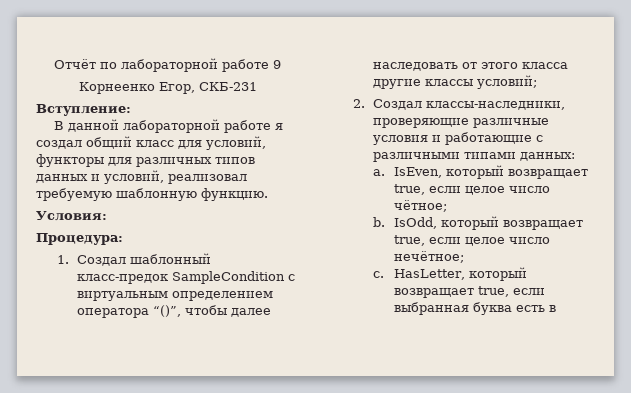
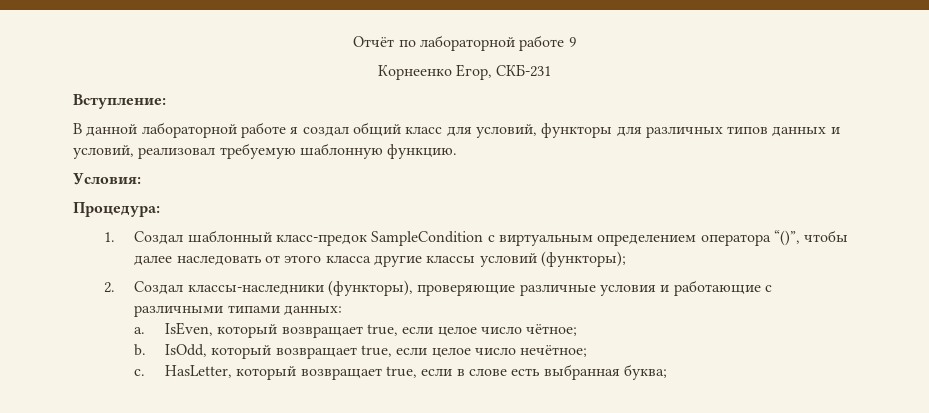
- 1. Создал шаблонный класс-предок SampleCondition с виртуальным определением оператора “()”, чтобы далее наследовать от этого класса другие классы условий;
+ 1. Создал шаблонный класс-предок SampleCondition с виртуальным определением оператора “()”, чтобы далее наследовать от этого класса другие классы условий (функторы);
- 2. Создал классы-наследники, проверяющие различные условия и работающие с различными типами данных:
+ 2. Создал классы-наследники (функторы), проверяющие различные условия и работающие с различными типами данных:
- HasLetter, который возвращает true, если выбранная буква есть в
+ HasLetter, который возвращает true, если в слове есть выбранная буква;

